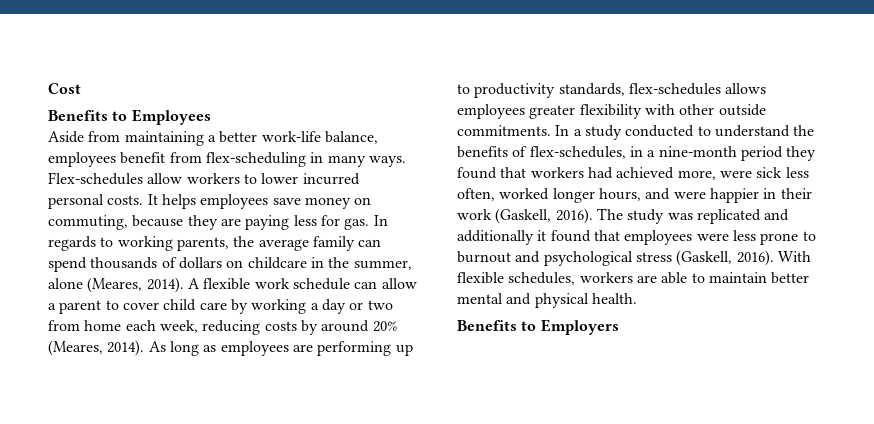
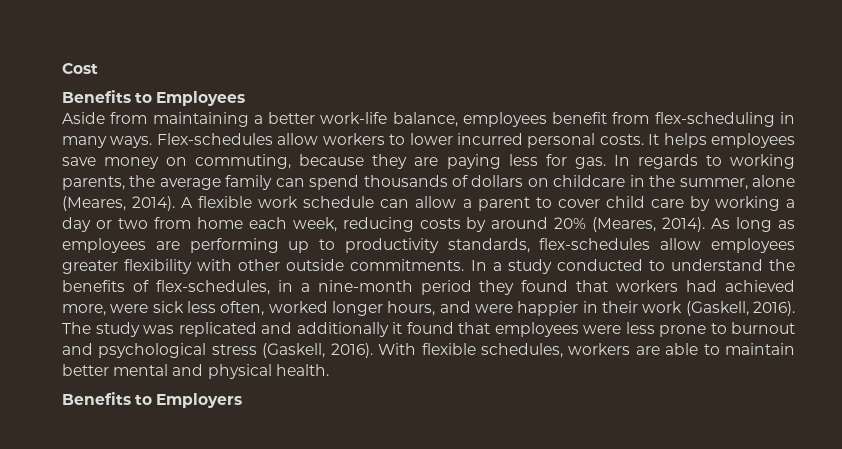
- As long as employees are performing up to productivity standards, flex-schedules allows employees greater flexibility with other outside commitments.
+ As long as employees are performing up to productivity standards, flex-schedules allow employees greater flexibility with other outside commitments.

